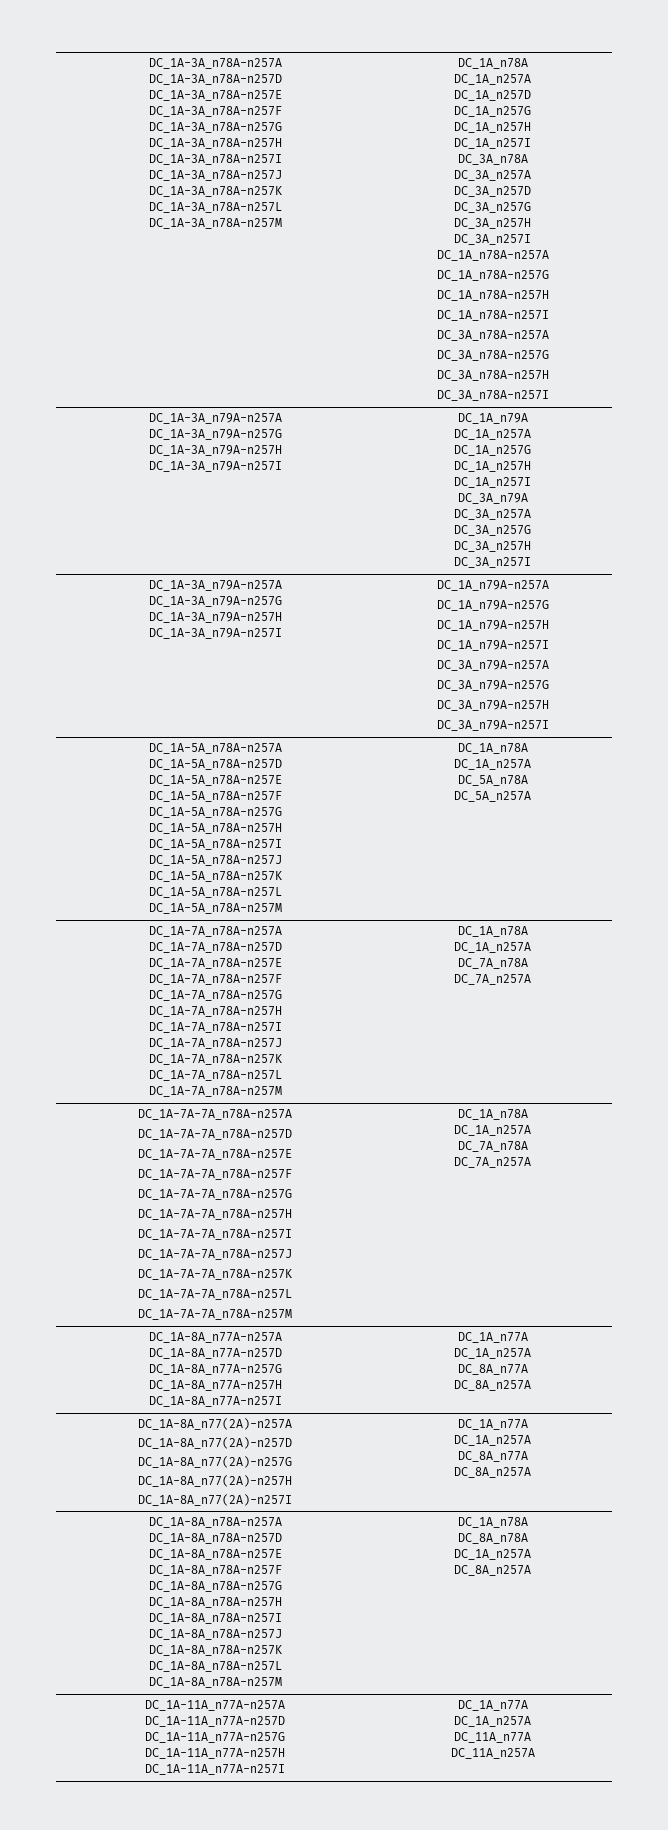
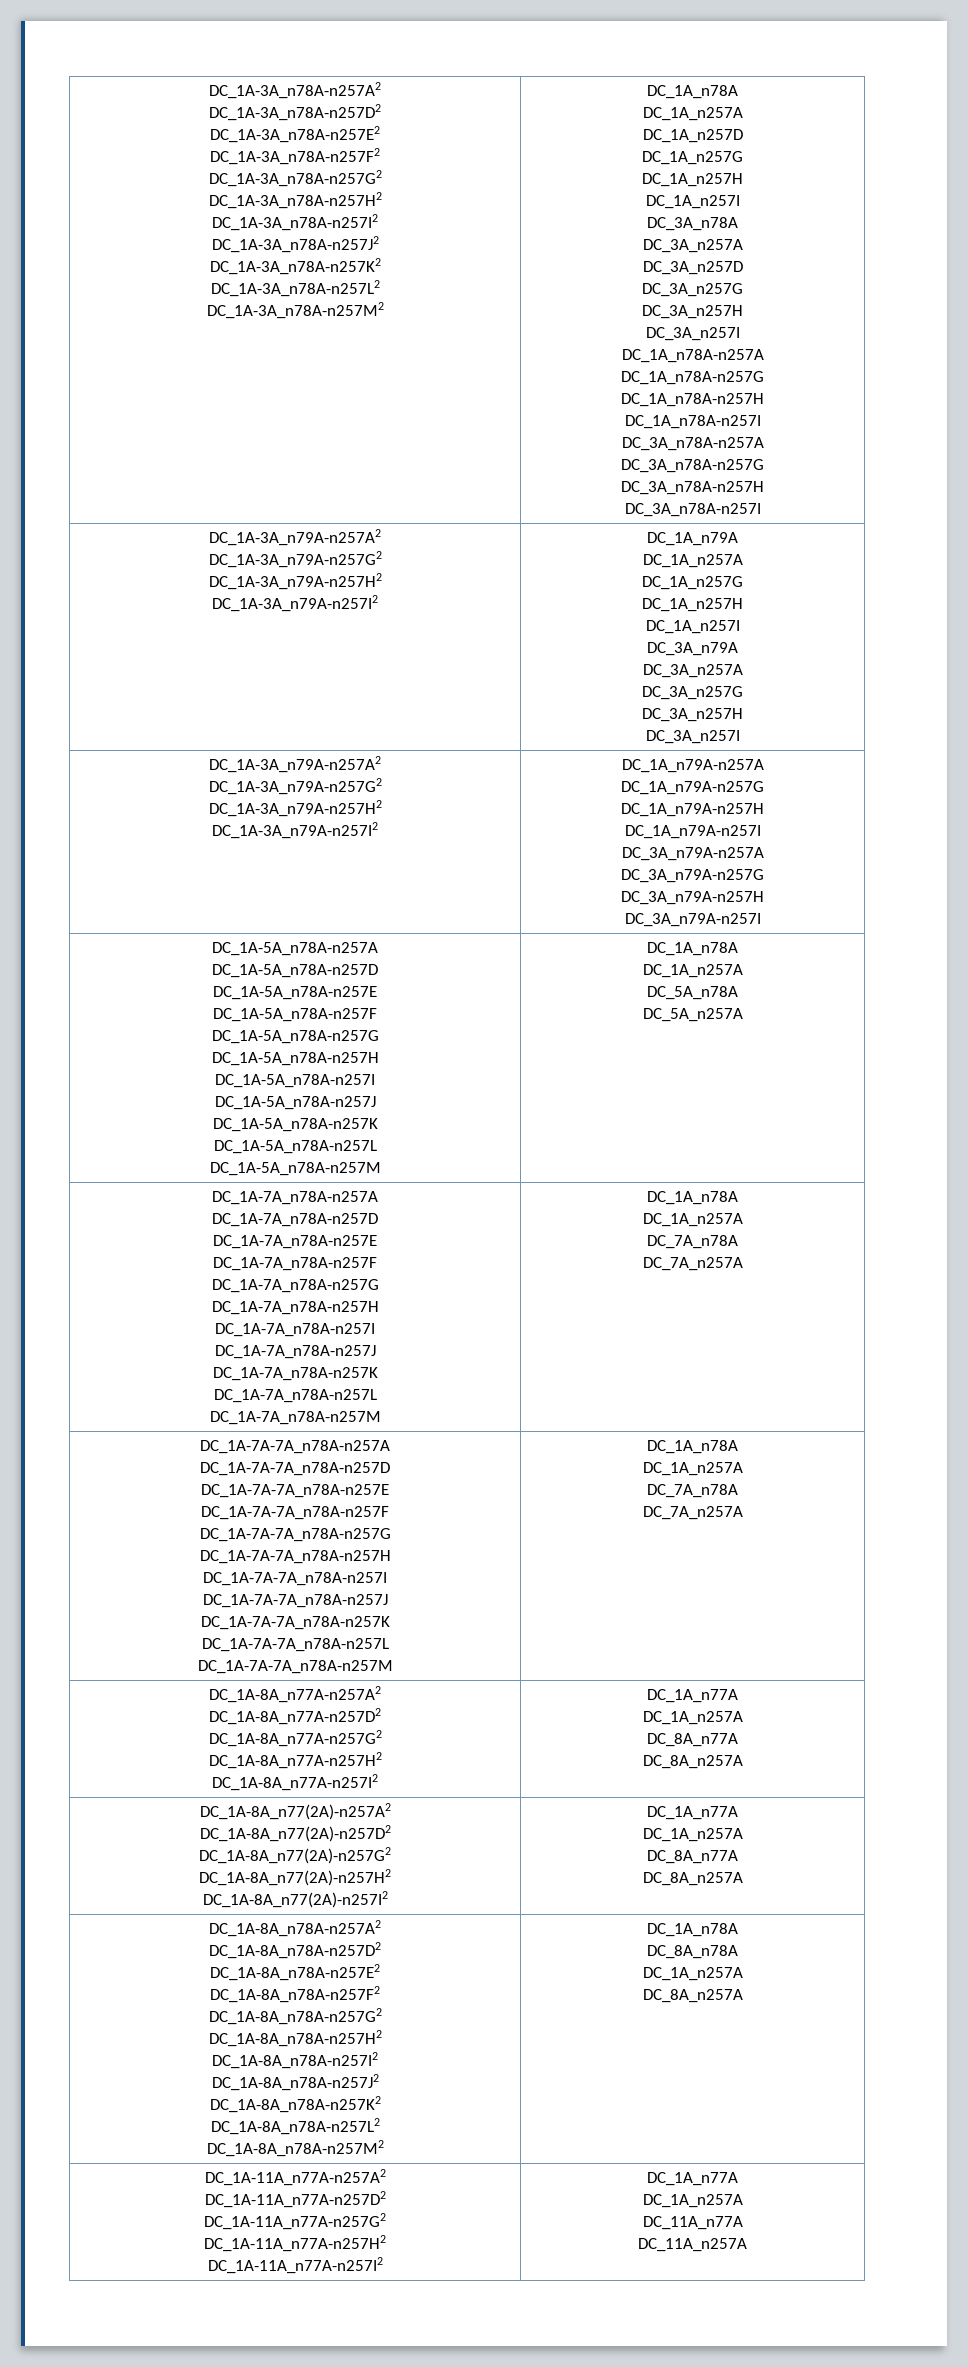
- DC_1A-3A_n78A-n257A
- DC_1A-3A_n78A-n257D
- DC_1A-3A_n78A-n257E
- DC_1A-3A_n78A-n257F
- DC_1A-3A_n78A-n257G
- DC_1A-3A_n78A-n257H
- DC_1A-3A_n78A-n257I
- DC_1A-3A_n78A-n257J
- DC_1A-3A_n78A-n257K
- DC_1A-3A_n78A-n257L
- DC_1A-3A_n78A-n257M | DC_1A_n78A
+ DC_1A-3A_n78A-n257A2
+ DC_1A-3A_n78A-n257D2
+ DC_1A-3A_n78A-n257E2
+ DC_1A-3A_n78A-n257F2
+ DC_1A-3A_n78A-n257G2
+ DC_1A-3A_n78A-n257H2
+ DC_1A-3A_n78A-n257I2
+ DC_1A-3A_n78A-n257J2
+ DC_1A-3A_n78A-n257K2
+ DC_1A-3A_n78A-n257L2
+ DC_1A-3A_n78A-n257M2 | DC_1A_n78A
  DC_1A_n257A
  DC_1A_n257D
  DC_1A_n257G
  DC_1A_n257H
  DC_1A_n257I
  DC_3A_n78A
  DC_3A_n257A
  DC_3A_n257D
  DC_3A_n257G
  DC_3A_n257H
  DC_3A_n257I
  DC_1A_n78A-n257A
  DC_1A_n78A-n257G
  DC_1A_n78A-n257H
  DC_1A_n78A-n257I
  DC_3A_n78A-n257A
  DC_3A_n78A-n257G
  DC_3A_n78A-n257H
  DC_3A_n78A-n257I
- DC_1A-3A_n79A-n257A
- DC_1A-3A_n79A-n257G
- DC_1A-3A_n79A-n257H
- DC_1A-3A_n79A-n257I | DC_1A_n79A
+ DC_1A-3A_n79A-n257A2
+ DC_1A-3A_n79A-n257G2
+ DC_1A-3A_n79A-n257H2
+ DC_1A-3A_n79A-n257I2 | DC_1A_n79A
  DC_1A_n257A
  DC_1A_n257G
  DC_1A_n257H
  DC_1A_n257I
  DC_3A_n79A
  DC_3A_n257A
  DC_3A_n257G
  DC_3A_n257H
  DC_3A_n257I
- DC_1A-3A_n79A-n257A
- DC_1A-3A_n79A-n257G
- DC_1A-3A_n79A-n257H
- DC_1A-3A_n79A-n257I | DC_1A_n79A-n257A
+ DC_1A-3A_n79A-n257A2
+ DC_1A-3A_n79A-n257G2
+ DC_1A-3A_n79A-n257H2
+ DC_1A-3A_n79A-n257I2 | DC_1A_n79A-n257A
- DC_1A-8A_n77A-n257A
- DC_1A-8A_n77A-n257D
- DC_1A-8A_n77A-n257G
- DC_1A-8A_n77A-n257H
- DC_1A-8A_n77A-n257I | DC_1A_n77A
+ DC_1A-8A_n77A-n257A2
+ DC_1A-8A_n77A-n257D2
+ DC_1A-8A_n77A-n257G2
+ DC_1A-8A_n77A-n257H2
+ DC_1A-8A_n77A-n257I2 | DC_1A_n77A
  DC_1A_n257A
  DC_8A_n77A
  DC_8A_n257A
- DC_1A-8A_n77(2A)-n257A
- DC_1A-8A_n77(2A)-n257D
- DC_1A-8A_n77(2A)-n257G
- DC_1A-8A_n77(2A)-n257H
- DC_1A-8A_n77(2A)-n257I | DC_1A_n77A
+ DC_1A-8A_n77(2A)-n257A2
+ DC_1A-8A_n77(2A)-n257D2
+ DC_1A-8A_n77(2A)-n257G2
+ DC_1A-8A_n77(2A)-n257H2
+ DC_1A-8A_n77(2A)-n257I2 | DC_1A_n77A
  DC_1A_n257A
  DC_8A_n77A
  DC_8A_n257A
- DC_1A-8A_n78A-n257A
- DC_1A-8A_n78A-n257D
- DC_1A-8A_n78A-n257E
- DC_1A-8A_n78A-n257F
- DC_1A-8A_n78A-n257G
- DC_1A-8A_n78A-n257H
- DC_1A-8A_n78A-n257I
- DC_1A-8A_n78A-n257J
- DC_1A-8A_n78A-n257K
- DC_1A-8A_n78A-n257L
- DC_1A-8A_n78A-n257M | DC_1A_n78A
+ DC_1A-8A_n78A-n257A2
+ DC_1A-8A_n78A-n257D2
+ DC_1A-8A_n78A-n257E2
+ DC_1A-8A_n78A-n257F2
+ DC_1A-8A_n78A-n257G2
+ DC_1A-8A_n78A-n257H2
+ DC_1A-8A_n78A-n257I2
+ DC_1A-8A_n78A-n257J2
+ DC_1A-8A_n78A-n257K2
+ DC_1A-8A_n78A-n257L2
+ DC_1A-8A_n78A-n257M2 | DC_1A_n78A
- DC_1A-11A_n77A-n257A
- DC_1A-11A_n77A-n257D
- DC_1A-11A_n77A-n257G
- DC_1A-11A_n77A-n257H
- DC_1A-11A_n77A-n257I | DC_1A_n77A
+ DC_1A-11A_n77A-n257A2
+ DC_1A-11A_n77A-n257D2
+ DC_1A-11A_n77A-n257G2
+ DC_1A-11A_n77A-n257H2
+ DC_1A-11A_n77A-n257I2 | DC_1A_n77A

